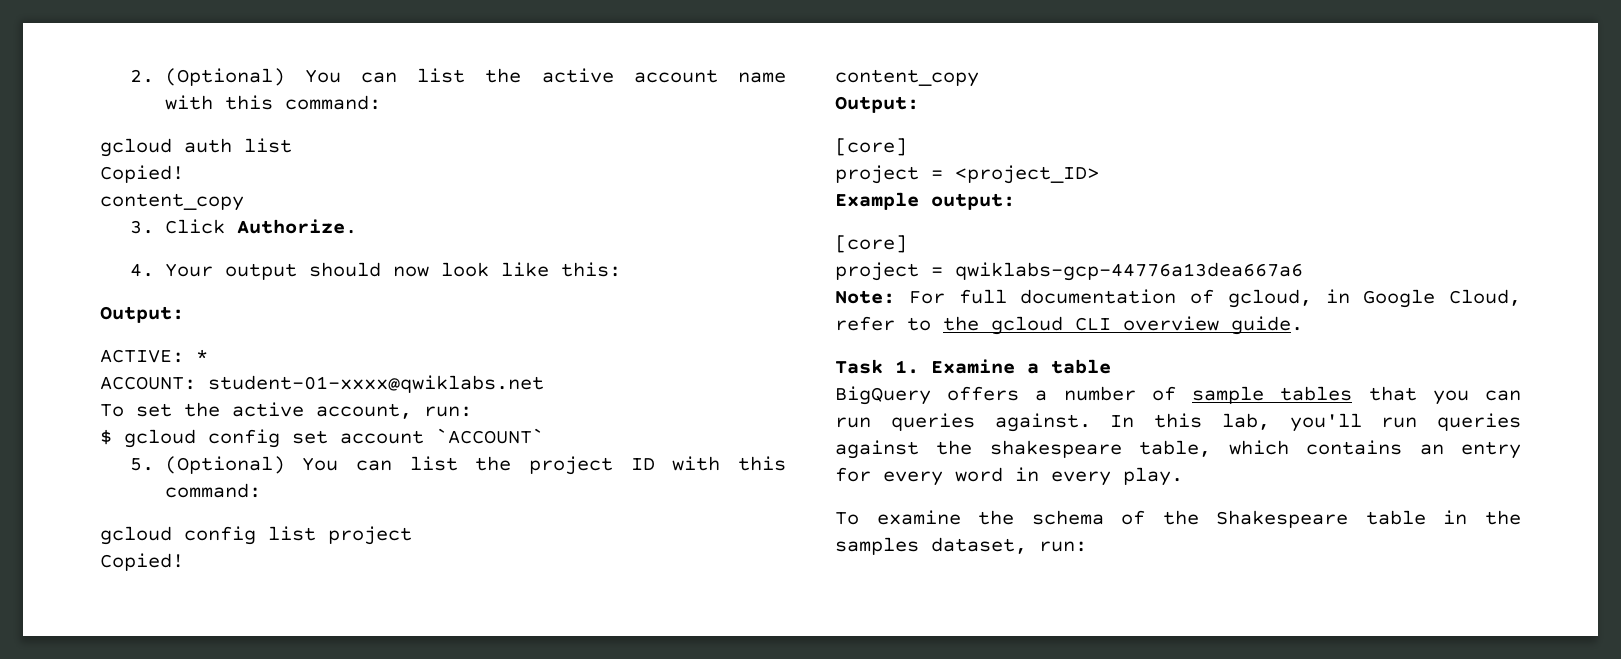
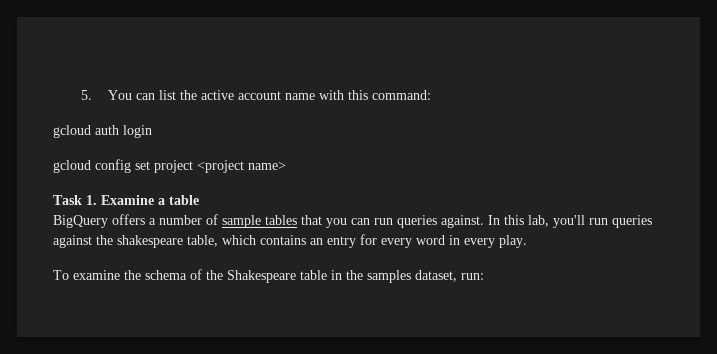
- 2. (Optional) You can list the active account name with this command:
+ 5. You can list the active account name with this command:
- gcloud auth list
- Copied!
- content_copy
- 3. Click Authorize.
- 4. Your output should now look like this:
- Output:
- ACTIVE: *
- ACCOUNT: student-01-xxxx@qwiklabs.net
- To set the active account, run:
- $ gcloud config set account `ACCOUNT`
- 5. (Optional) You can list the project ID with this command:
- gcloud config list project
- Copied!
- content_copy
- Output:
- [core]
- project = <project_ID>
- Example output:
- [core]
- project = qwiklabs-gcp-44776a13dea667a6
- Note: For full documentation of gcloud, in Google Cloud, refer to the gcloud CLI overview guide.
+ gcloud auth login
+ gcloud config set project <project name>

